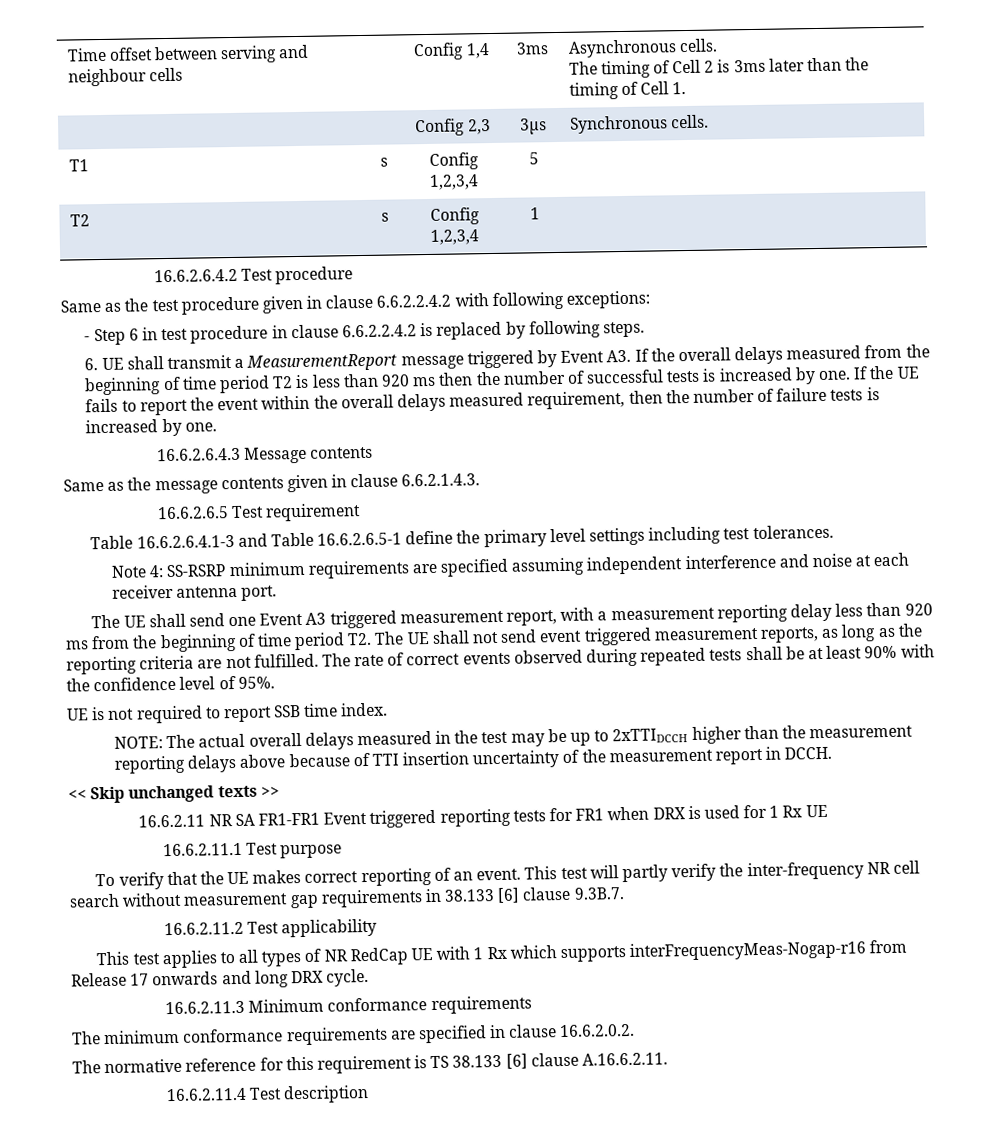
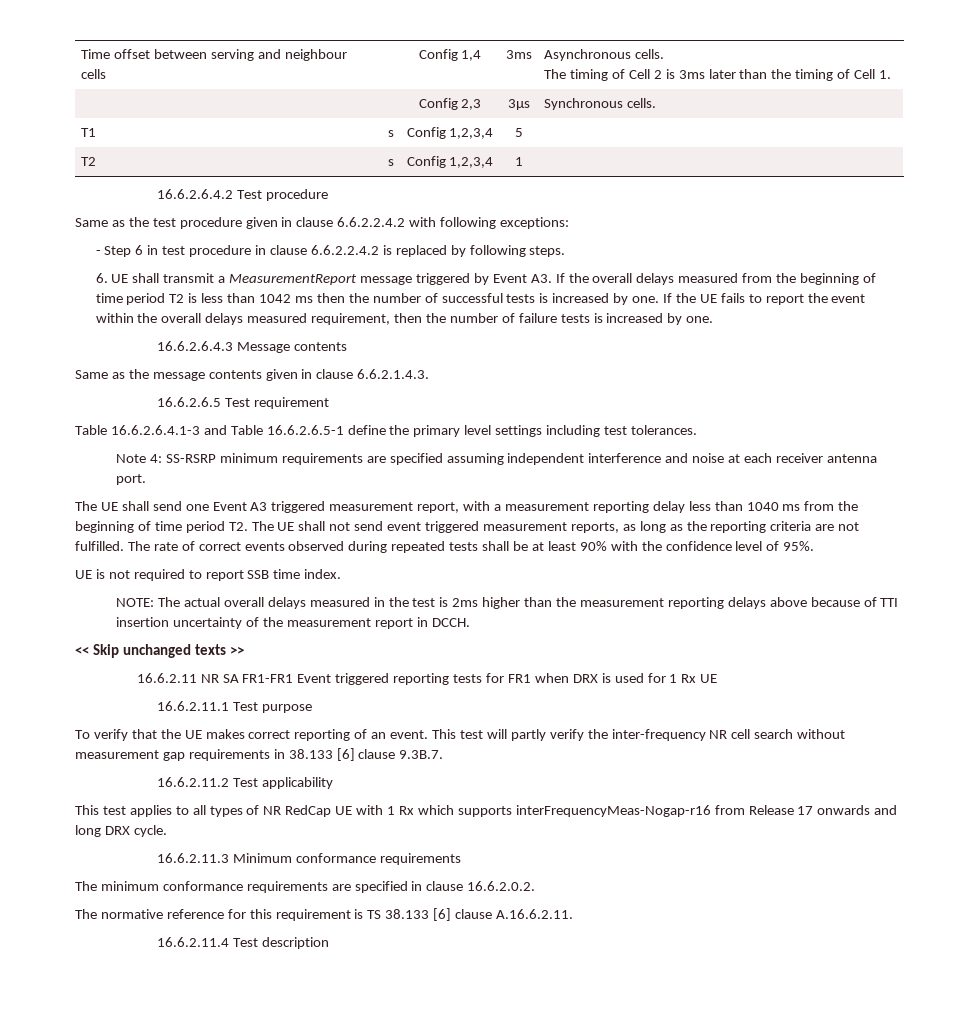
- 6. UE shall transmit a MeasurementReport message triggered by Event A3. If the overall delays measured from the beginning of time period T2 is less than 920 ms then the number of successful tests is increased by one.
+ 6. UE shall transmit a MeasurementReport message triggered by Event A3. If the overall delays measured from the beginning of time period T2 is less than 1042 ms then the number of successful tests is increased by one.
- The UE shall send one Event A3 triggered measurement report, with a measurement reporting delay less than 920 ms from the beginning of time period T2. The UE shall not send event triggered measurement reports, as long as the reporting criteria are not fulfilled.
+ The UE shall send one Event A3 triggered measurement report, with a measurement reporting delay less than 1040 ms from the beginning of time period T2. The UE shall not send event triggered measurement reports, as long as the reporting criteria are not fulfilled.
- NOTE: The actual overall delays measured in the test may be up to 2xTTIDCCH higher than the measurement reporting delays above because of TTI insertion uncertainty of the measurement report in DCCH.
+ NOTE: The actual overall delays measured in the test is 2ms higher than the measurement reporting delays above because of TTI insertion uncertainty of the measurement report in DCCH.

